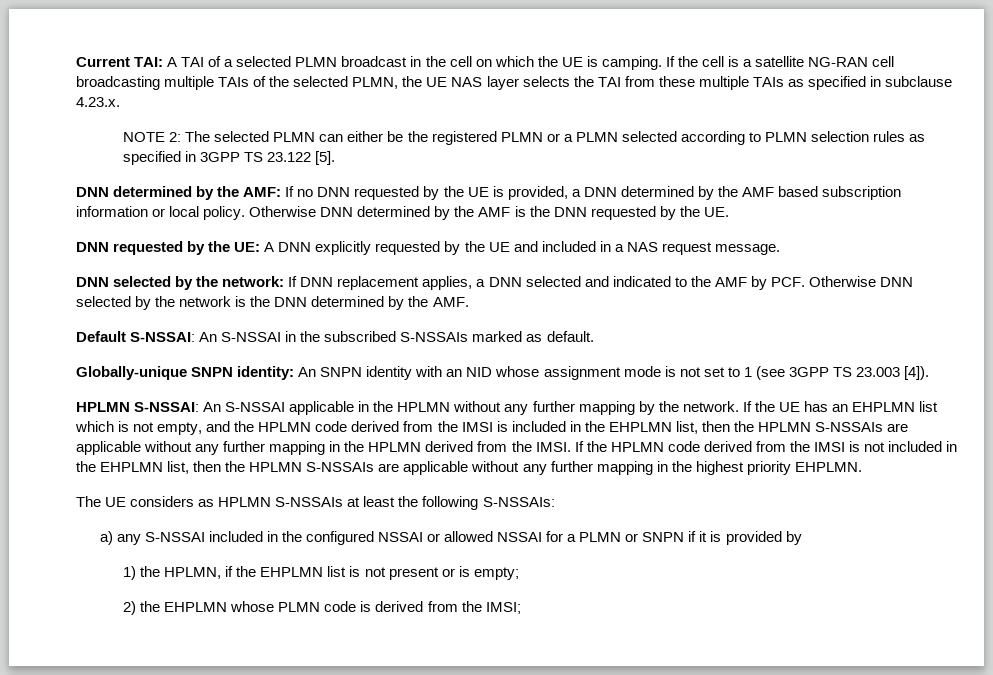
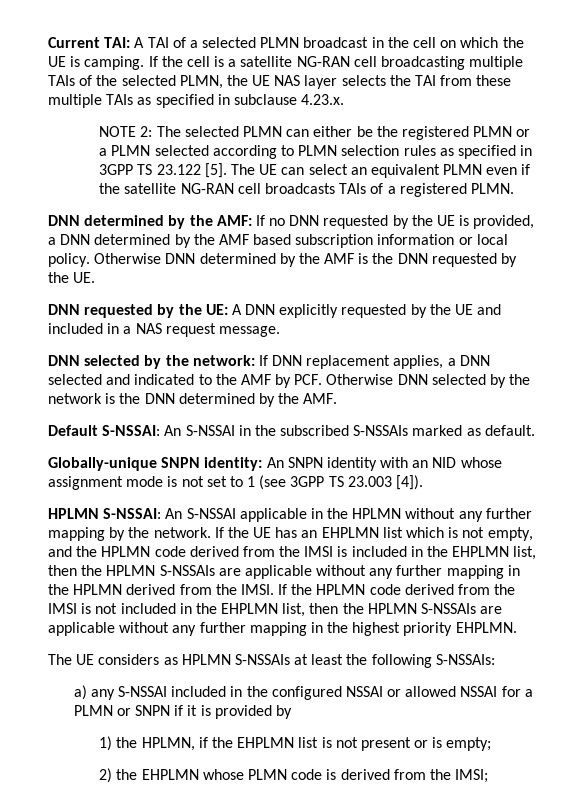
+ The UE can select an equivalent PLMN even if the satellite NG-RAN cell broadcasts TAIs of a registered PLMN.

